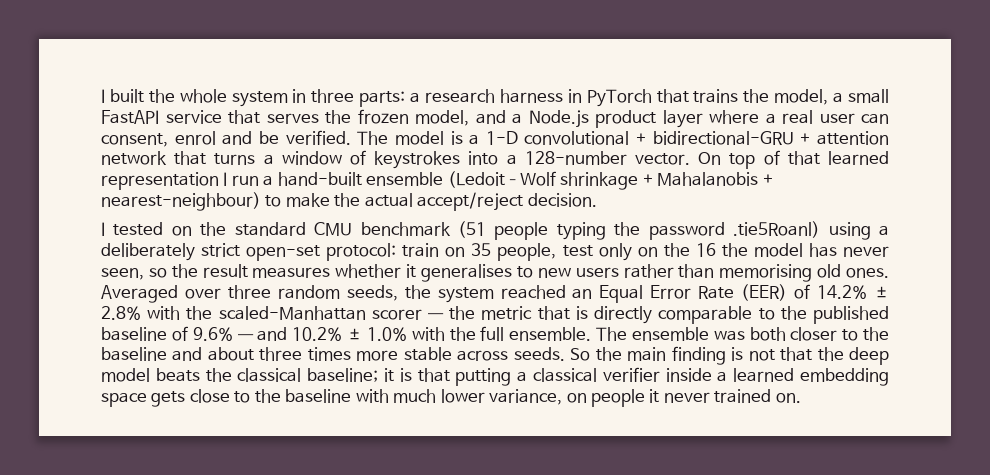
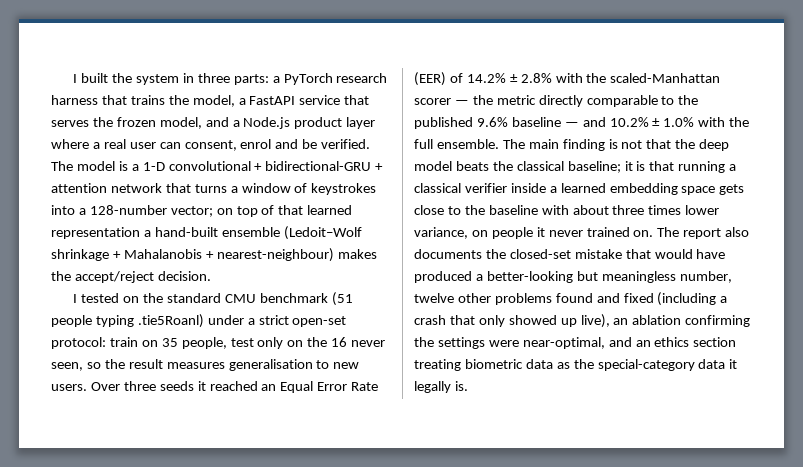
- I built the whole system in three parts: a research harness in PyTorch that trains the model, a small FastAPI service that serves the frozen model, and a Node.js product layer where a real user can consent, enrol and be verified.
+ I built the system in three parts: a PyTorch research harness that trains the model, a FastAPI service that serves the frozen model, and a Node.js product layer where a real user can consent, enrol and be verified.
- The model is a 1-D convolutional + bidirectional-GRU + attention network that turns a window of keystrokes into a 128-number vector. On top of that learned representation I run a hand-built ensemble (Ledoit–Wolf shrinkage + Mahalanobis + nearest-neighbour) to make the actual accept/reject decision.
+ The model is a 1-D convolutional + bidirectional-GRU + attention network that turns a window of keystrokes into a 128-number vector; on top of that learned representation a hand-built ensemble (Ledoit–Wolf shrinkage + Mahalanobis + nearest-neighbour) makes the accept/reject decision.
- I tested on the standard CMU benchmark (51 people typing the password .tie5Roanl) using a deliberately strict open-set protocol: train on 35 people, test only on the 16 the model has never seen, so the result measures whether it generalises to new users rather than memorising old ones. Averaged over three random seeds, the system reached an Equal Error Rate (EER) of 14.2% ± 2.8% with the scaled-Manhattan scorer — the metric that is directly comparable to the published baseline of 9.6% — and 10.2% ± 1.0% with the full ensemble.
+ I tested on the standard CMU benchmark (51 people typing .tie5Roanl) under a strict open-set protocol: train on 35 people, test only on the 16 never seen, so the result measures generalisation to new users. Over three seeds it reached an Equal Error Rate (EER) of 14.2% ± 2.8% with the scaled-Manhattan scorer — the metric directly comparable to the published 9.6% baseline — and 10.2% ± 1.0% with the full ensemble.
- The ensemble was both closer to the baseline and about three times more stable across seeds. So the main finding is not that the deep model beats the classical baseline; it is that putting a classical verifier inside a learned embedding space gets close to the baseline with much lower variance, on people it never trained on.
+ The main finding is not that the deep model beats the classical baseline; it is that running a classical verifier inside a learned embedding space gets close to the baseline with about three times lower variance, on people it never trained on.
+ The report also documents the closed-set mistake that would have produced a better-looking but meaningless number, twelve other problems found and fixed (including a crash that only showed up live), an ablation confirming the settings were near-optimal, and an ethics section treating biometric data as the special-category data it legally is.

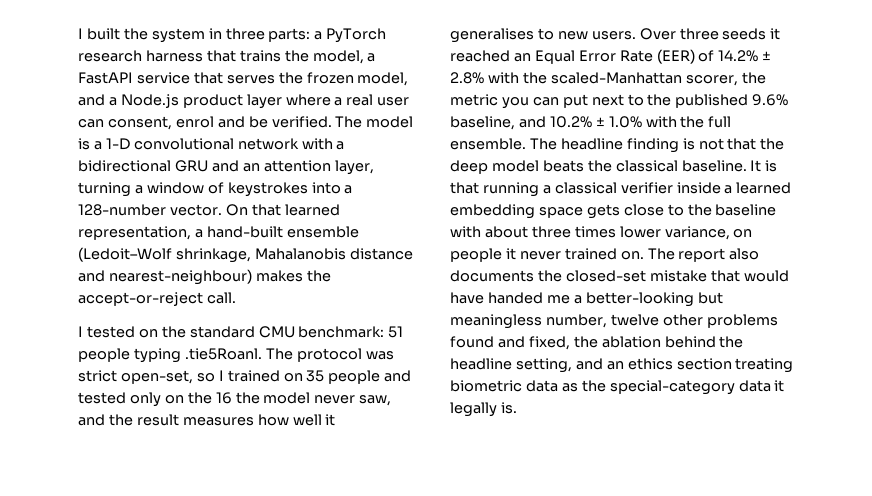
- The model is a 1-D convolutional + bidirectional-GRU + attention network that turns a window of keystrokes into a 128-number vector; on top of that learned representation a hand-built ensemble (Ledoit–Wolf shrinkage + Mahalanobis + nearest-neighbour) makes the accept/reject decision.
+ The model is a 1-D convolutional network with a bidirectional GRU and an attention layer, turning a window of keystrokes into a 128-number vector. On that learned representation, a hand-built ensemble (Ledoit–Wolf shrinkage, Mahalanobis distance and nearest-neighbour) makes the accept-or-reject call.
- I tested on the standard CMU benchmark (51 people typing .tie5Roanl) under a strict open-set protocol: train on 35 people, test only on the 16 never seen, so the result measures generalisation to new users.
+ I tested on the standard CMU benchmark: 51 people typing .tie5Roanl. The protocol was strict open-set, so I trained on 35 people and tested only on the 16 the model never saw, and the result measures how well it generalises to new users.
- Over three seeds it reached an Equal Error Rate (EER) of 14.2% ± 2.8% with the scaled-Manhattan scorer — the metric directly comparable to the published 9.6% baseline — and 10.2% ± 1.0% with the full ensemble.
+ Over three seeds it reached an Equal Error Rate (EER) of 14.2% ± 2.8% with the scaled-Manhattan scorer, the metric you can put next to the published 9.6% baseline, and 10.2% ± 1.0% with the full ensemble.
- The main finding is not that the deep model beats the classical baseline; it is that running a classical verifier inside a learned embedding space gets close to the baseline with about three times lower variance, on people it never trained on.
+ The headline finding is not that the deep model beats the classical baseline. It is that running a classical verifier inside a learned embedding space gets close to the baseline with about three times lower variance, on people it never trained on.
- The report also documents the closed-set mistake that would have produced a better-looking but meaningless number, twelve other problems found and fixed (including a crash that only showed up live), an ablation confirming the settings were near-optimal, and an ethics section treating biometric data as the special-category data it legally is.
+ The report also documents the closed-set mistake that would have handed me a better-looking but meaningless number, twelve other problems found and fixed, the ablation behind the headline setting, and an ethics section treating biometric data as the special-category data it legally is.

